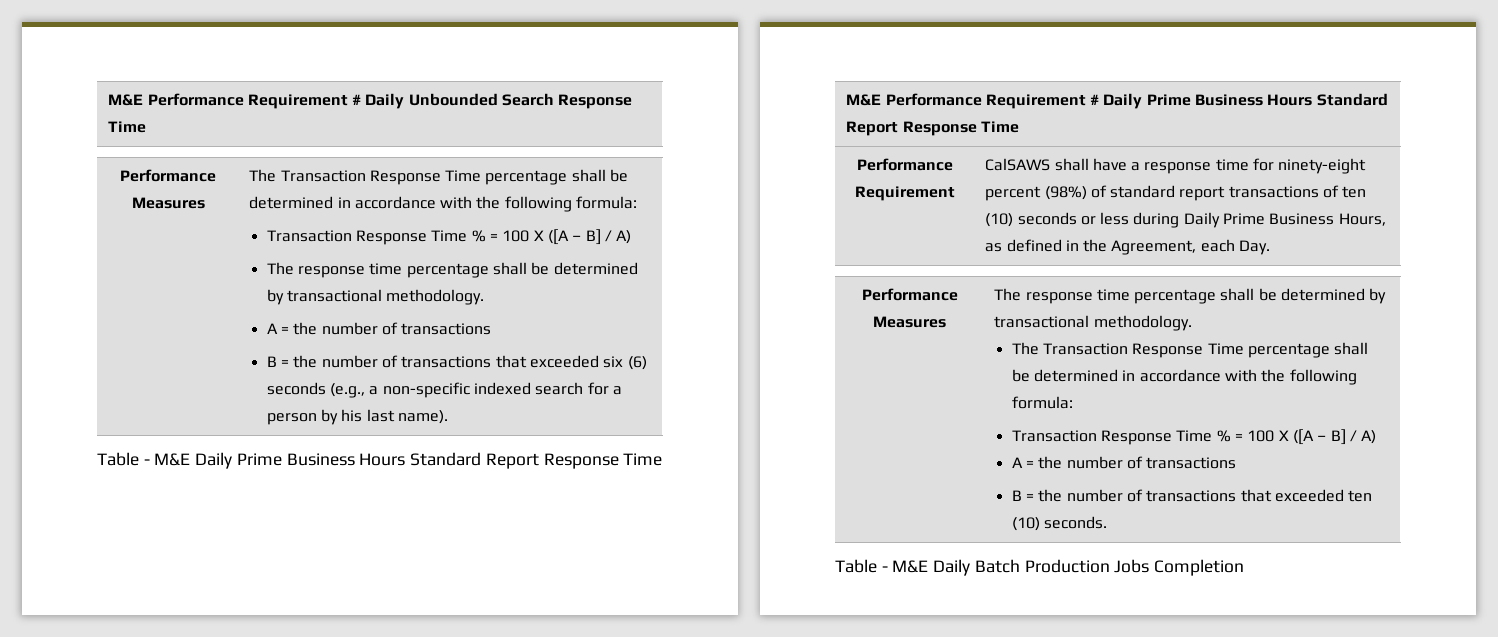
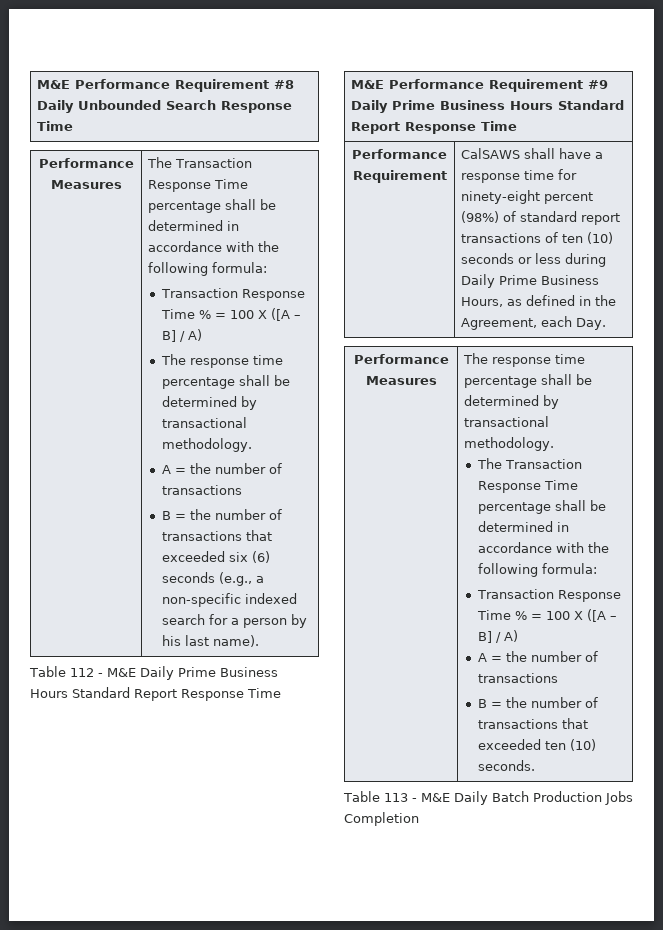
- M&E Performance Requirement # Daily Unbounded Search Response Time
+ M&E Performance Requirement #8 Daily Unbounded Search Response Time
- Table - M&E Daily Prime Business Hours Standard Report Response Time
+ Table 112 - M&E Daily Prime Business Hours Standard Report Response Time
- M&E Performance Requirement # Daily Prime Business Hours Standard Report Response Time
+ M&E Performance Requirement #9 Daily Prime Business Hours Standard Report Response Time
- Table - M&E Daily Batch Production Jobs Completion
+ Table 113 - M&E Daily Batch Production Jobs Completion

